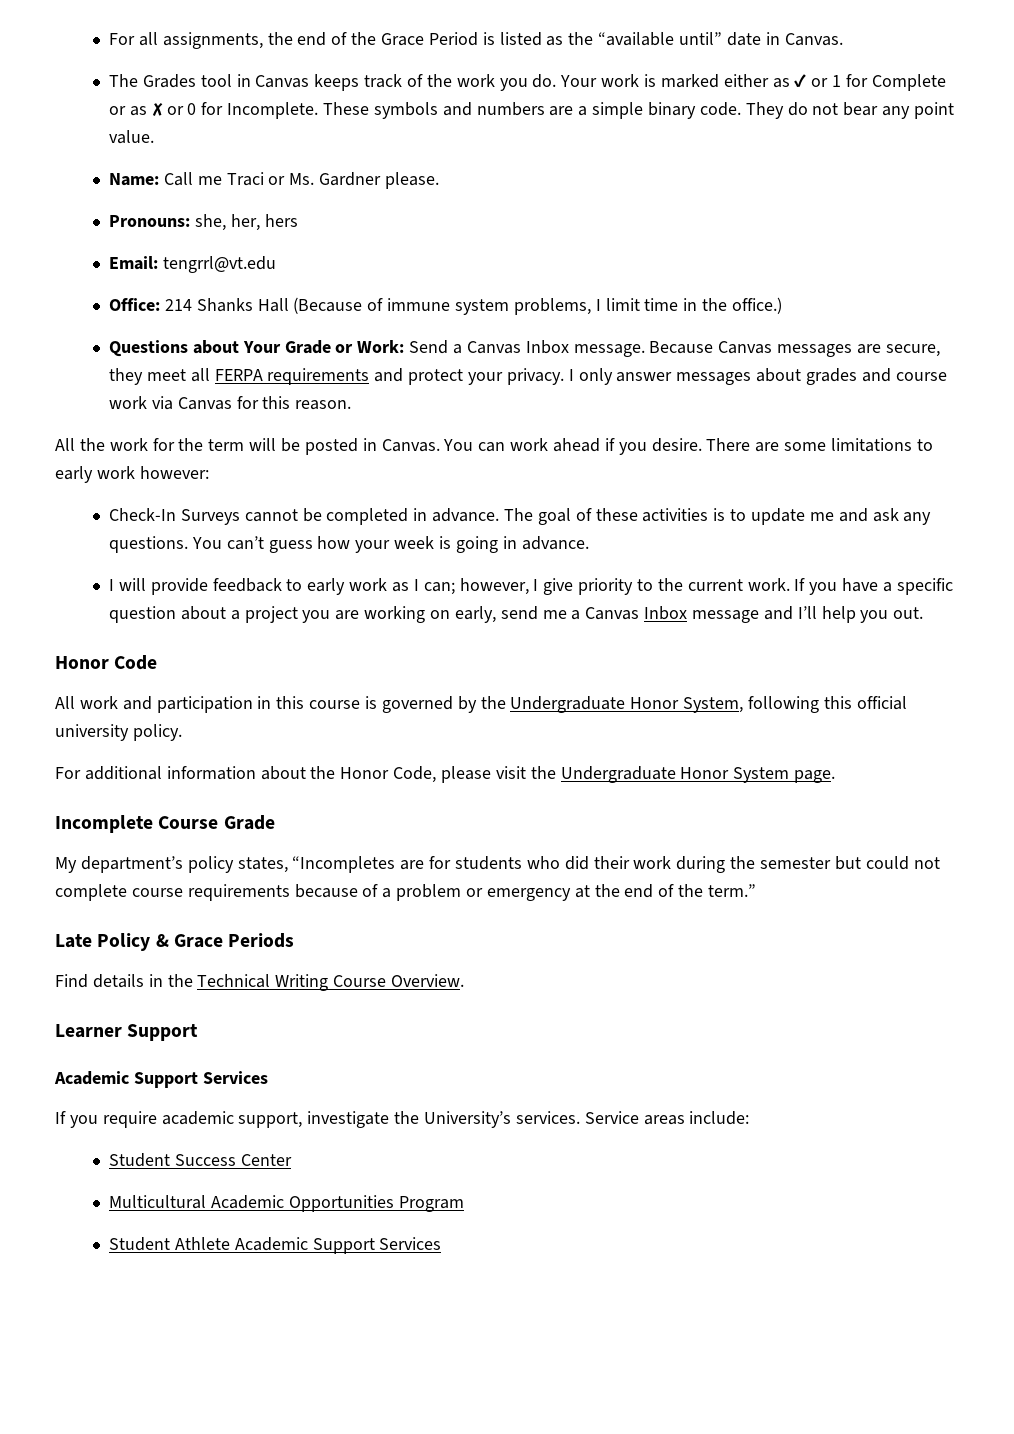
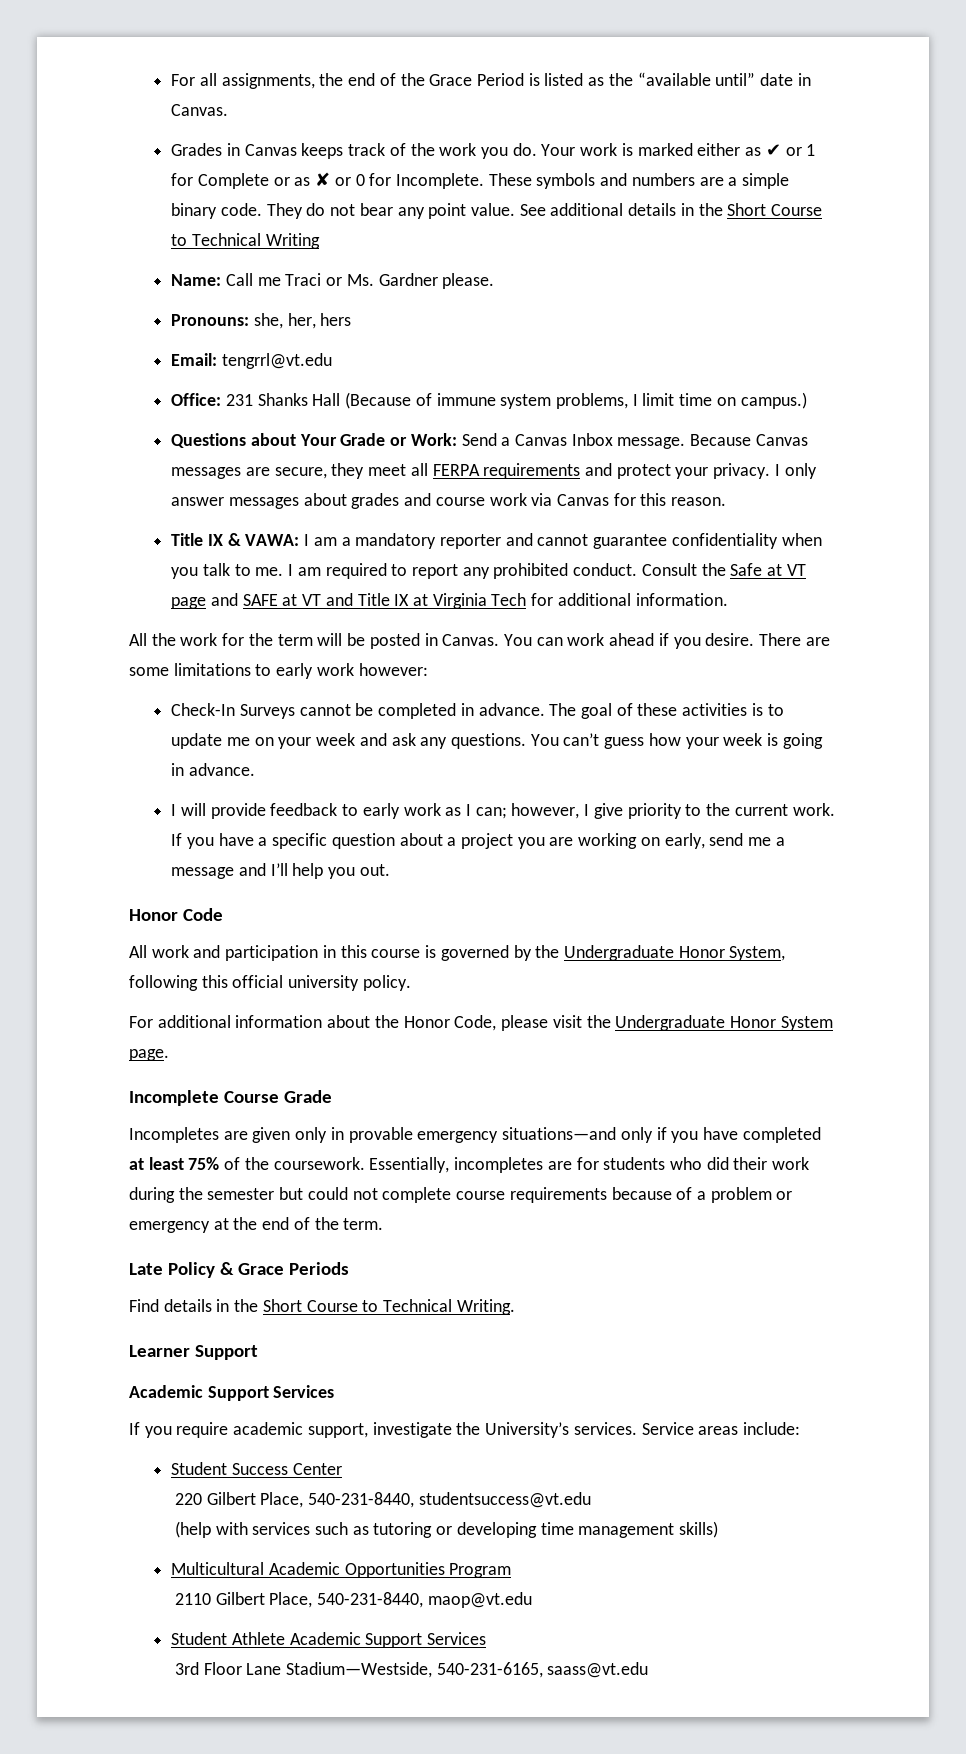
- The Grades tool in Canvas keeps track of the work you do.
+ Grades in Canvas keeps track of the work you do.
+ See additional details in the Short Course to Technical Writing
- Office: 214 Shanks Hall (Because of immune system problems, I limit time in the office.)
+ Office: 231 Shanks Hall (Because of immune system problems, I limit time on campus.)
+ Title IX & VAWA: I am a mandatory reporter and cannot guarantee confidentiality when you talk to me. I am required to report any prohibited conduct. Consult the Safe at VT page and SAFE at VT and Title IX at Virginia Tech for additional information.
- The goal of these activities is to update me and ask any questions.
+ The goal of these activities is to update me on your week and ask any questions.
- If you have a specific question about a project you are working on early, send me a Canvas Inbox message and I’ll help you out.
+ If you have a specific question about a project you are working on early, send me a message and I’ll help you out.
- My department’s policy states, “Incompletes are for students who did their work during the semester but could not complete course requirements because of a problem or emergency at the end of the term.”
+ Incompletes are given only in provable emergency situations—and only if you have completed at least 75% of the coursework. Essentially, incompletes are for students who did their work during the semester but could not complete course requirements because of a problem or emergency at the end of the term.
- Find details in the Technical Writing Course Overview.
+ Find details in the Short Course to Technical Writing.
+ 220 Gilbert Place, 540-231-8440, studentsuccess@vt.edu
+ (help with services such as tutoring or developing time management skills)
+ 2110 Gilbert Place, 540-231-8440, maop@vt.edu
+ 3rd Floor Lane Stadium—Westside, 540-231-6165, saass@vt.edu

